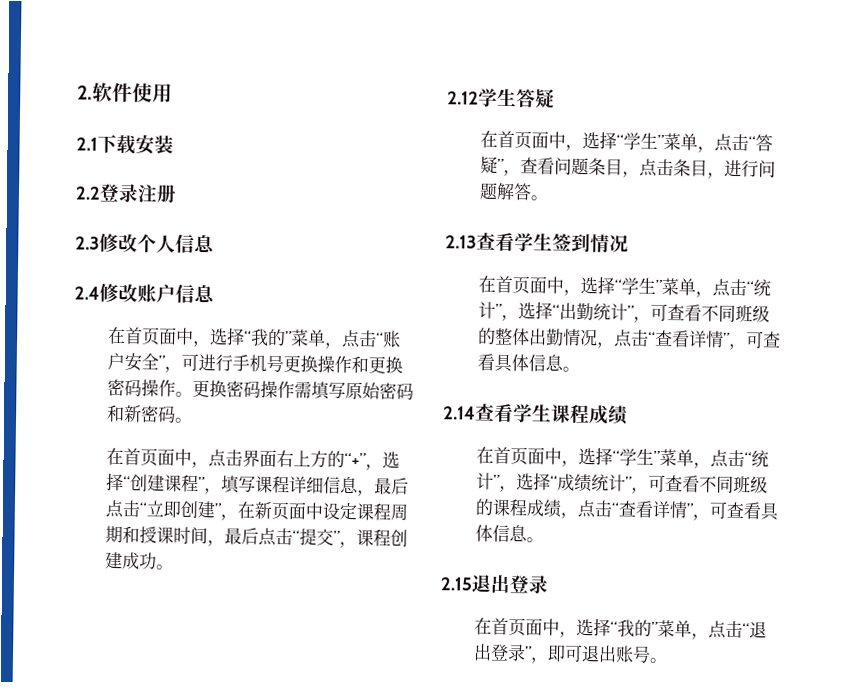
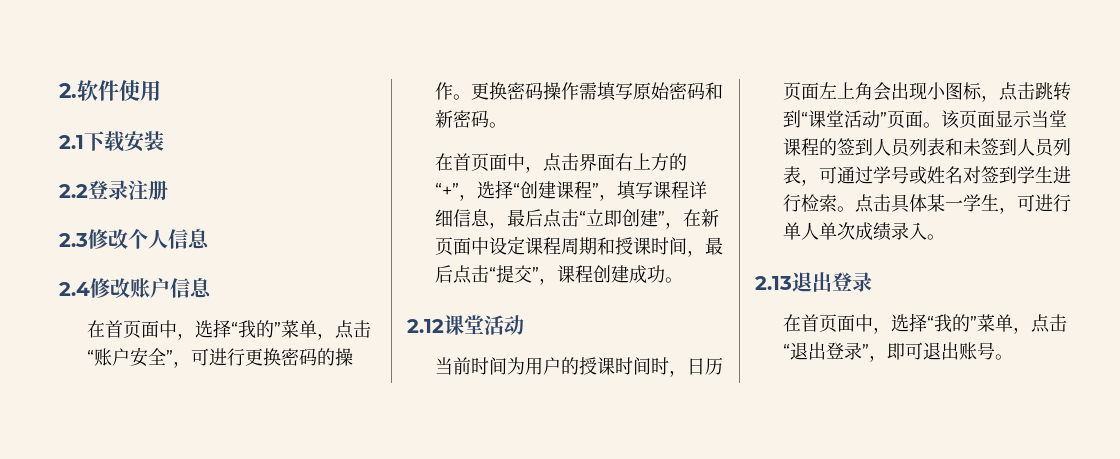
- 在首页面中，选择“我的”菜单，点击“账户安全”，可进行手机号更换操作和更换密码操作。
+ 在首页面中，选择“我的”菜单，点击“账户安全”，可进行更换密码的操作。
- 2.12学生答疑
- 在首页面中，选择“学生”菜单，点击“答疑”，查看问题条目，点击条目，进行问题解答。
- 2.13查看学生签到情况
- 在首页面中，选择“学生”菜单，点击“统计”，选择“出勤统计”，可查看不同班级的整体出勤情况，点击“查看详情”，可查看具体信息。
- 2.14查看学生课程成绩
- 在首页面中，选择“学生”菜单，点击“统计”，选择“成绩统计”，可查看不同班级的课程成绩，点击“查看详情”，可查看具体信息。
- 2.15退出登录
+ 2.12课堂活动
+ 当前时间为用户的授课时间时，日历页面左上角会出现小图标，点击跳转到“课堂活动”页面。该页面显示当堂课程的签到人员列表和未签到人员列表，可通过学号或姓名对签到学生进行检索。点击具体某一学生，可进行单人单次成绩录入。
+ 2.13退出登录

